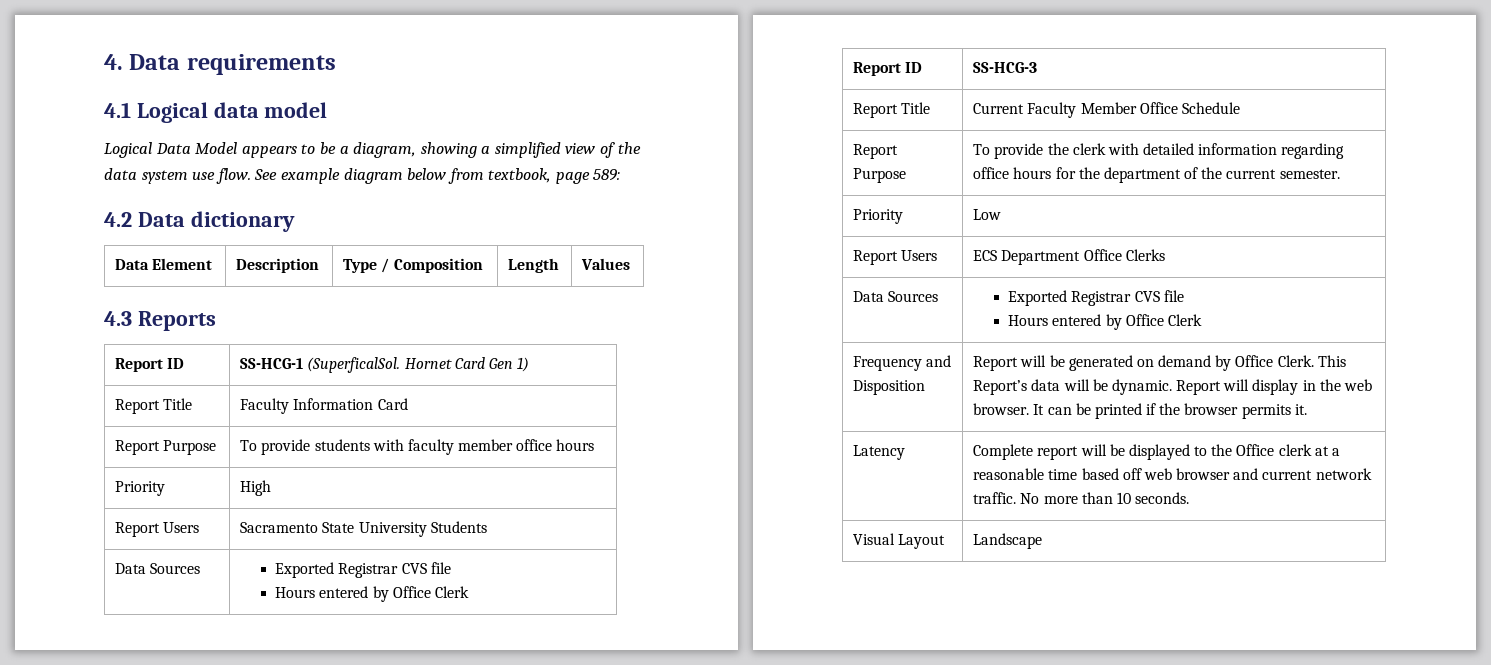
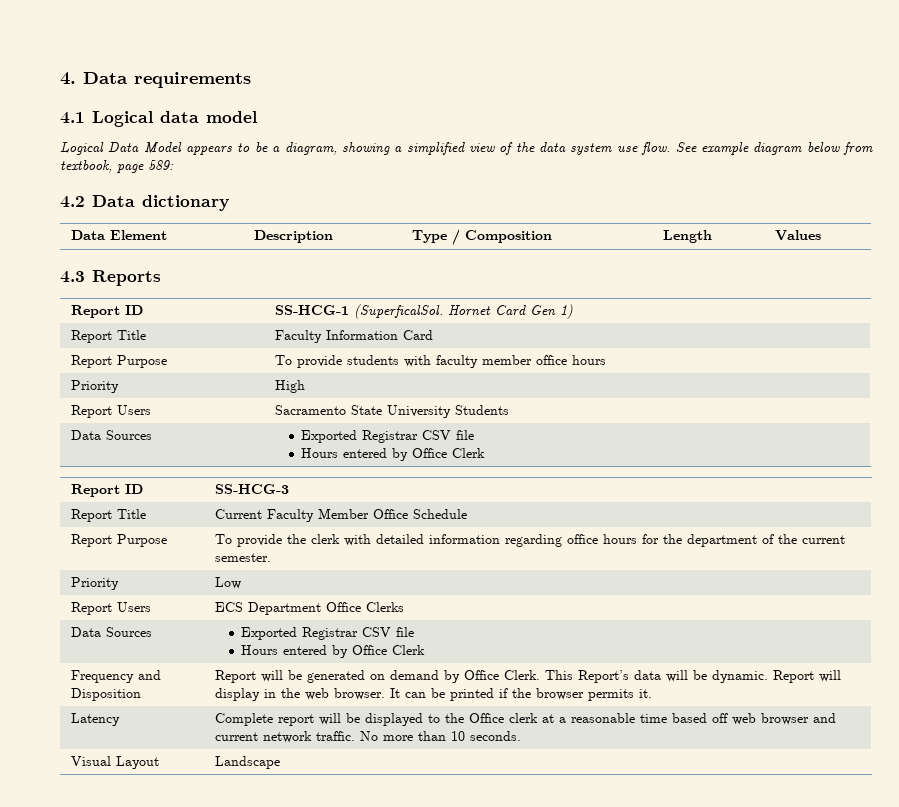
  Report Users | Sacramento State University Students
- Data Sources | Exported Registrar CVS file
+ Data Sources | Exported Registrar CSV file
  Report Users | ECS Department Office Clerks
- Data Sources | Exported Registrar CVS file
+ Data Sources | Exported Registrar CSV file

